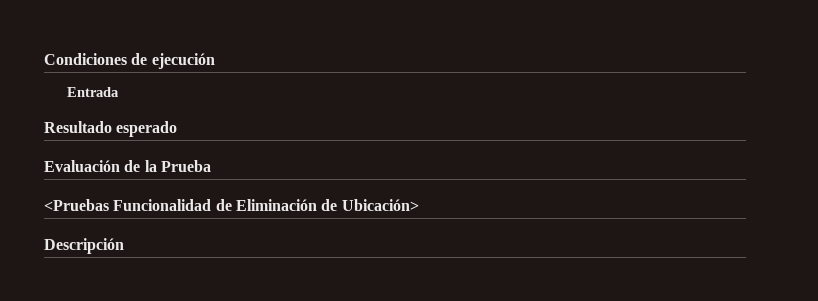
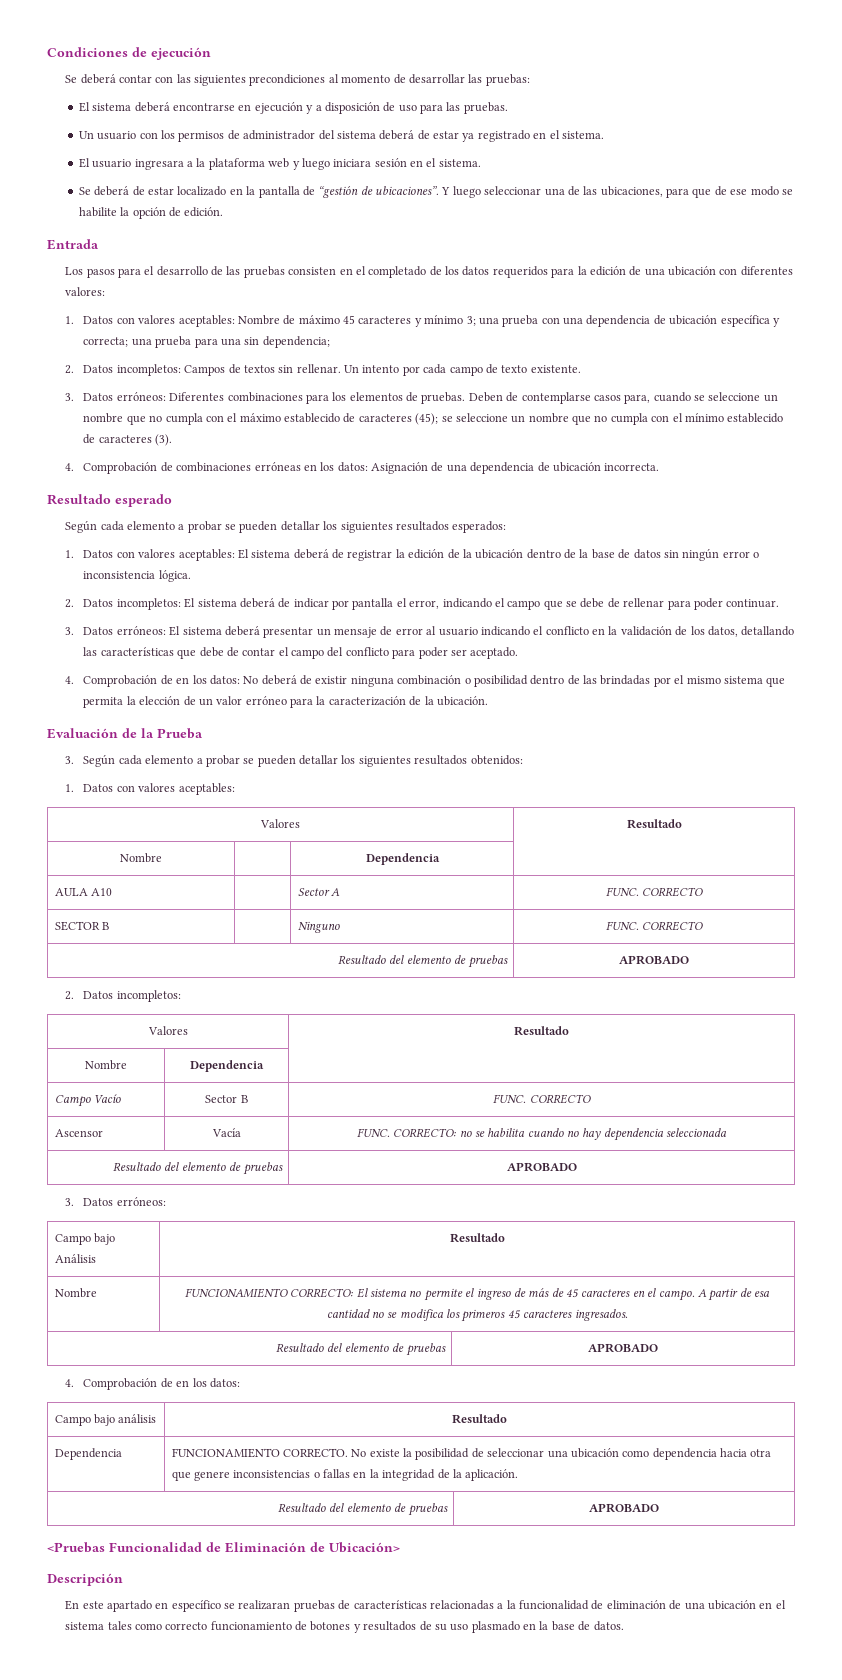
+ Se deberá contar con las siguientes precondiciones al momento de desarrollar las pruebas:
+ El sistema deberá encontrarse en ejecución y a disposición de uso para las pruebas.
+ Un usuario con los permisos de administrador del sistema deberá de estar ya registrado en el sistema.
+ El usuario ingresara a la plataforma web y luego iniciara sesión en el sistema.
+ Se deberá de estar localizado en la pantalla de “gestión de ubicaciones”. Y luego seleccionar una de las ubicaciones, para que de ese modo se habilite la opción de edición.
  Entrada
+ Los pasos para el desarrollo de las pruebas consisten en el completado de los datos requeridos para la edición de una ubicación con diferentes valores:
+ 1. Datos con valores aceptables: Nombre de máximo 45 caracteres y mínimo 3; una prueba con una dependencia de ubicación específica y correcta; una prueba para una sin dependencia;
+ 2. Datos incompletos: Campos de textos sin rellenar. Un intento por cada campo de texto existente.
+ 3. Datos erróneos: Diferentes combinaciones para los elementos de pruebas. Deben de contemplarse casos para, cuando se seleccione un nombre que no cumpla con el máximo establecido de caracteres (45); se seleccione un nombre que no cumpla con el mínimo establecido de caracteres (3).
+ 4. Comprobación de combinaciones erróneas en los datos: Asignación de una dependencia de ubicación incorrecta.
  Resultado esperado
+ Según cada elemento a probar se pueden detallar los siguientes resultados esperados:
+ 1. Datos con valores aceptables: El sistema deberá de registrar la edición de la ubicación dentro de la base de datos sin ningún error o inconsistencia lógica.
+ 2. Datos incompletos: El sistema deberá de indicar por pantalla el error, indicando el campo que se debe de rellenar para poder continuar.
+ 3. Datos erróneos: El sistema deberá presentar un mensaje de error al usuario indicando el conflicto en la validación de los datos, detallando las características que debe de contar el campo del conflicto para poder ser aceptado.
+ 4. Comprobación de en los datos: No deberá de existir ninguna combinación o posibilidad dentro de las brindadas por el mismo sistema que permita la elección de un valor erróneo para la caracterización de la ubicación.
  Evaluación de la Prueba
+ 3. Según cada elemento a probar se pueden detallar los siguientes resultados obtenidos:
+ 1. Datos con valores aceptables:
+ Valores | Resultado
+ Nombre | | Dependencia |
+ AULA A10 | | Sector A | FUNC. CORRECTO
+ SECTOR B | | Ninguno | FUNC. CORRECTO
+ Resultado del elemento de pruebas | APROBADO
+ 2. Datos incompletos:
+ Valores | Resultado
+ Nombre | Dependencia |
+ Campo Vacío | Sector B | FUNC. CORRECTO
+ Ascensor | Vacía | FUNC. CORRECTO: no se habilita cuando no hay dependencia seleccionada
+ Resultado del elemento de pruebas | APROBADO
+ 3. Datos erróneos:
+ Campo bajo Análisis | Resultado
+ Nombre | FUNCIONAMIENTO CORRECTO: El sistema no permite el ingreso de más de 45 caracteres en el campo. A partir de esa cantidad no se modifica los primeros 45 caracteres ingresados.
+ Resultado del elemento de pruebas | APROBADO
+ 4. Comprobación de en los datos:
+ Campo bajo análisis | Resultado
+ Dependencia | FUNCIONAMIENTO CORRECTO. No existe la posibilidad de seleccionar una ubicación como dependencia hacia otra que genere inconsistencias o fallas en la integridad de la aplicación.
+ Resultado del elemento de pruebas | APROBADO
+ En este apartado en específico se realizaran pruebas de características relacionadas a la funcionalidad de eliminación de una ubicación en el sistema tales como correcto funcionamiento de botones y resultados de su uso plasmado en la base de datos.

